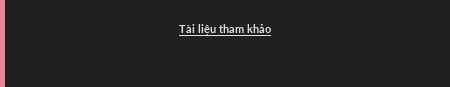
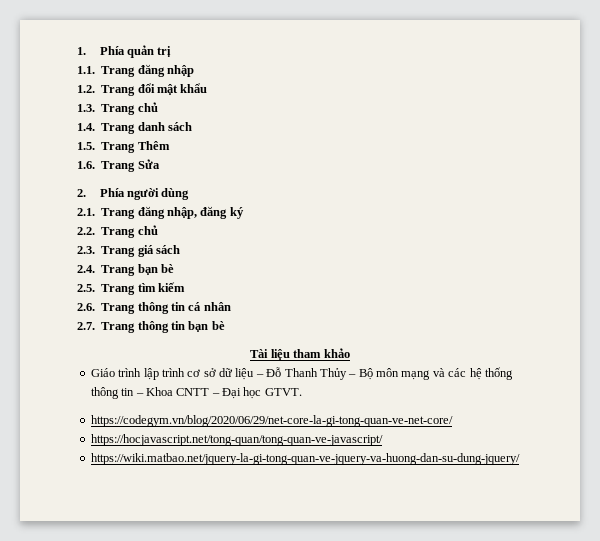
+ 1. Phía quản trị
+ 1.1. Trang đăng nhập
+ 1.2. Trang đổi mật khẩu
+ 1.3. Trang chủ
+ 1.4. Trang danh sách
+ 1.5. Trang Thêm
+ 1.6. Trang Sửa
+ 2. Phía người dùng
+ 2.1. Trang đăng nhập, đăng ký
+ 2.2. Trang chủ
+ 2.3. Trang giá sách
+ 2.4. Trang bạn bè
+ 2.5. Trang tìm kiếm
+ 2.6. Trang thông tin cá nhân
+ 2.7. Trang thông tin bạn bè
  Tài liệu tham khảo
+ Giáo trình lập trình cơ sở dữ liệu – Đỗ Thanh Thủy – Bộ môn mạng và các hệ thống thông tin – Khoa CNTT – Đại học GTVT.
+ https://codegym.vn/blog/2020/06/29/net-core-la-gi-tong-quan-ve-net-core/
+ https://hocjavascript.net/tong-quan/tong-quan-ve-javascript/
+ https://wiki.matbao.net/jquery-la-gi-tong-quan-ve-jquery-va-huong-dan-su-dung-jquery/

